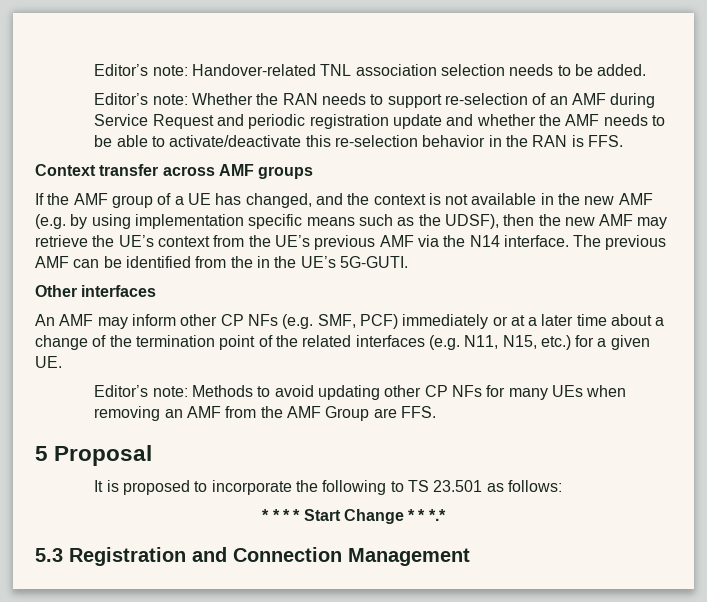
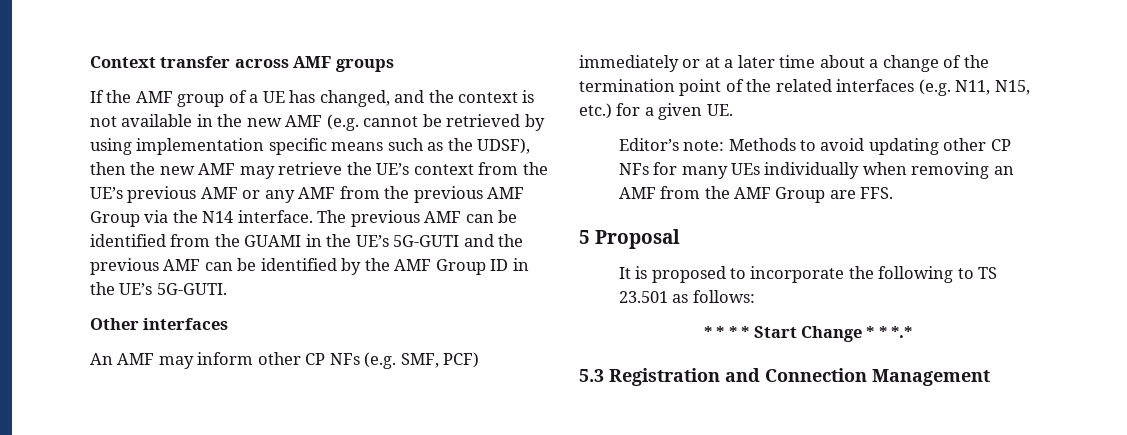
- Editor’s note: Handover-related TNL association selection needs to be added.
- Editor’s note: Whether the RAN needs to support re-selection of an AMF during Service Request and periodic registration update and whether the AMF needs to be able to activate/deactivate this re-selection behavior in the RAN is FFS.
- If the AMF group of a UE has changed, and the context is not available in the new AMF (e.g. by using implementation specific means such as the UDSF), then the new AMF may retrieve the UE’s context from the UE’s previous AMF via the N14 interface.
+ If the AMF group of a UE has changed, and the context is not available in the new AMF (e.g. cannot be retrieved by using implementation specific means such as the UDSF), then the new AMF may retrieve the UE’s context from the UE’s previous AMF or any AMF from the previous AMF Group via the N14 interface.
- The previous AMF can be identified from the in the UE’s 5G-GUTI.
+ The previous AMF can be identified from the GUAMI in the UE’s 5G-GUTI and the previous AMF can be identified by the AMF Group ID in the UE’s 5G-GUTI.
- Editor’s note: Methods to avoid updating other CP NFs for many UEs when removing an AMF from the AMF Group are FFS.
+ Editor’s note: Methods to avoid updating other CP NFs for many UEs individually when removing an AMF from the AMF Group are FFS.

